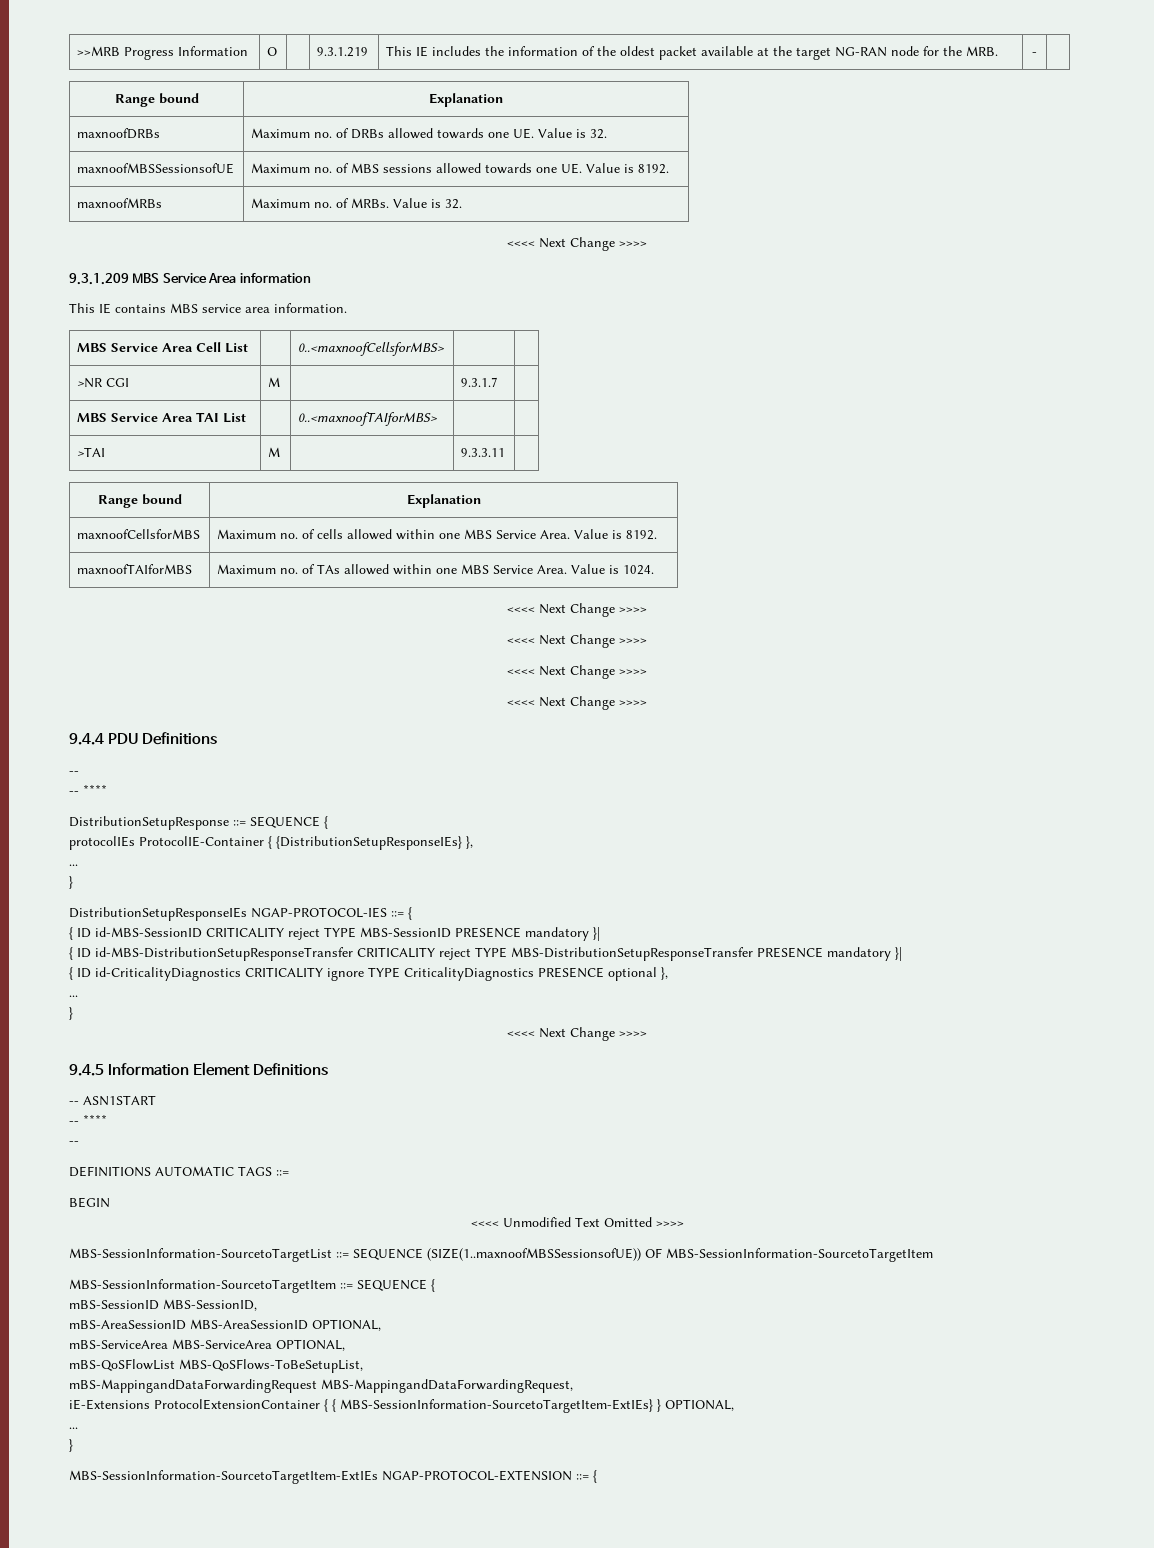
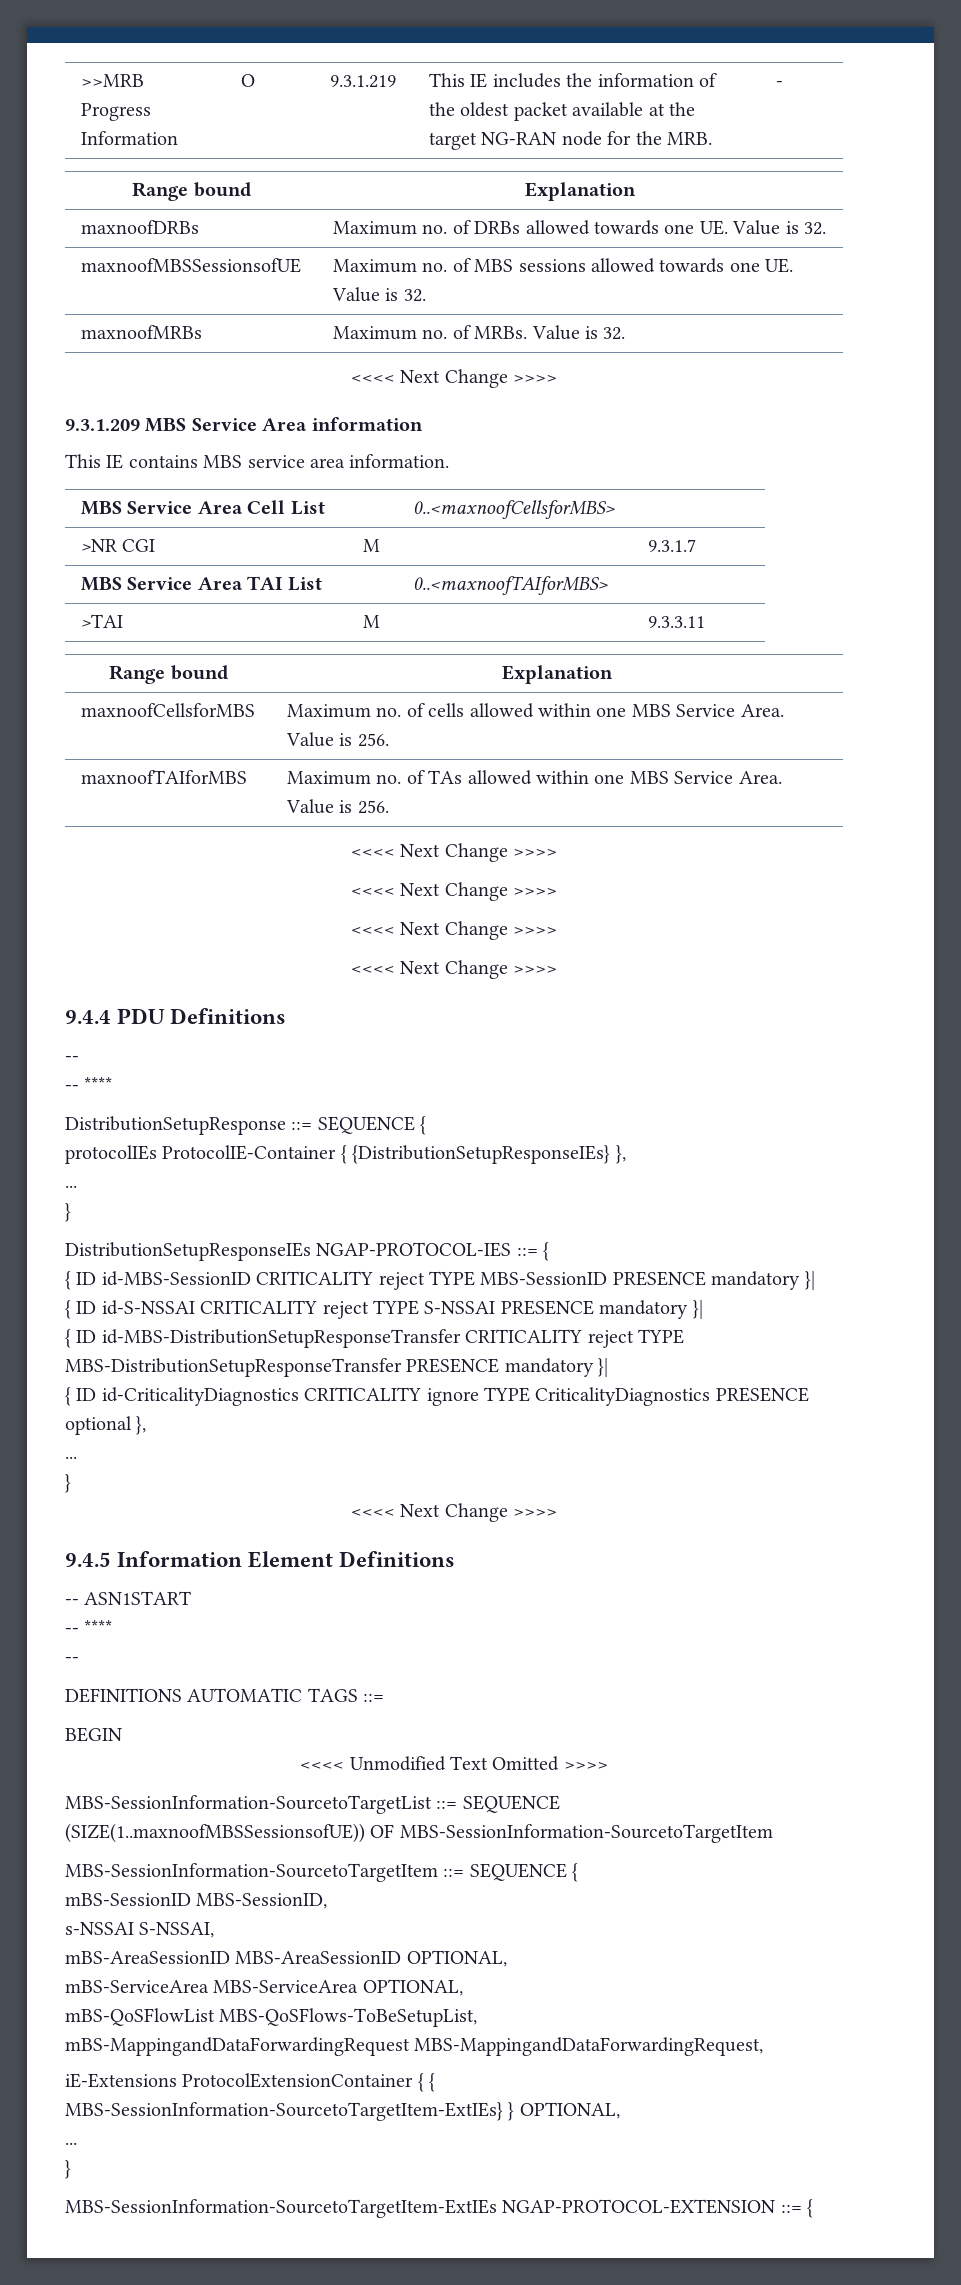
- maxnoofMBSSessionsofUE | Maximum no. of MBS sessions allowed towards one UE. Value is 8192.
+ maxnoofMBSSessionsofUE | Maximum no. of MBS sessions allowed towards one UE. Value is 32.
- maxnoofCellsforMBS | Maximum no. of cells allowed within one MBS Service Area. Value is 8192.
+ maxnoofCellsforMBS | Maximum no. of cells allowed within one MBS Service Area. Value is 256.
- maxnoofTAIforMBS | Maximum no. of TAs allowed within one MBS Service Area. Value is 1024.
+ maxnoofTAIforMBS | Maximum no. of TAs allowed within one MBS Service Area. Value is 256.
+ { ID id-S-NSSAI CRITICALITY reject TYPE S-NSSAI PRESENCE mandatory }|
+ s-NSSAI S-NSSAI,

